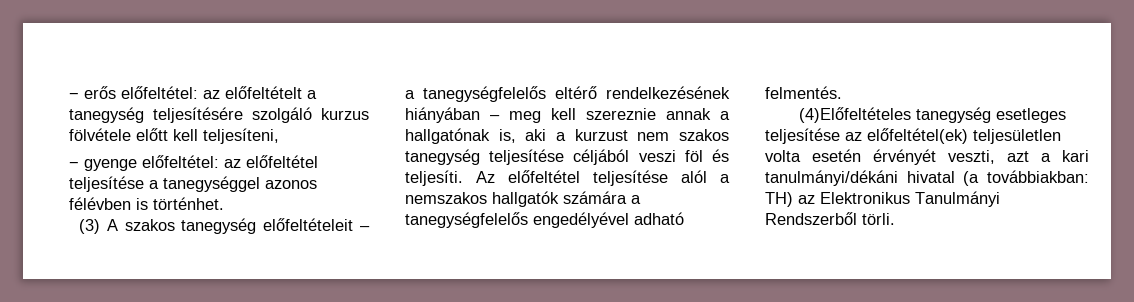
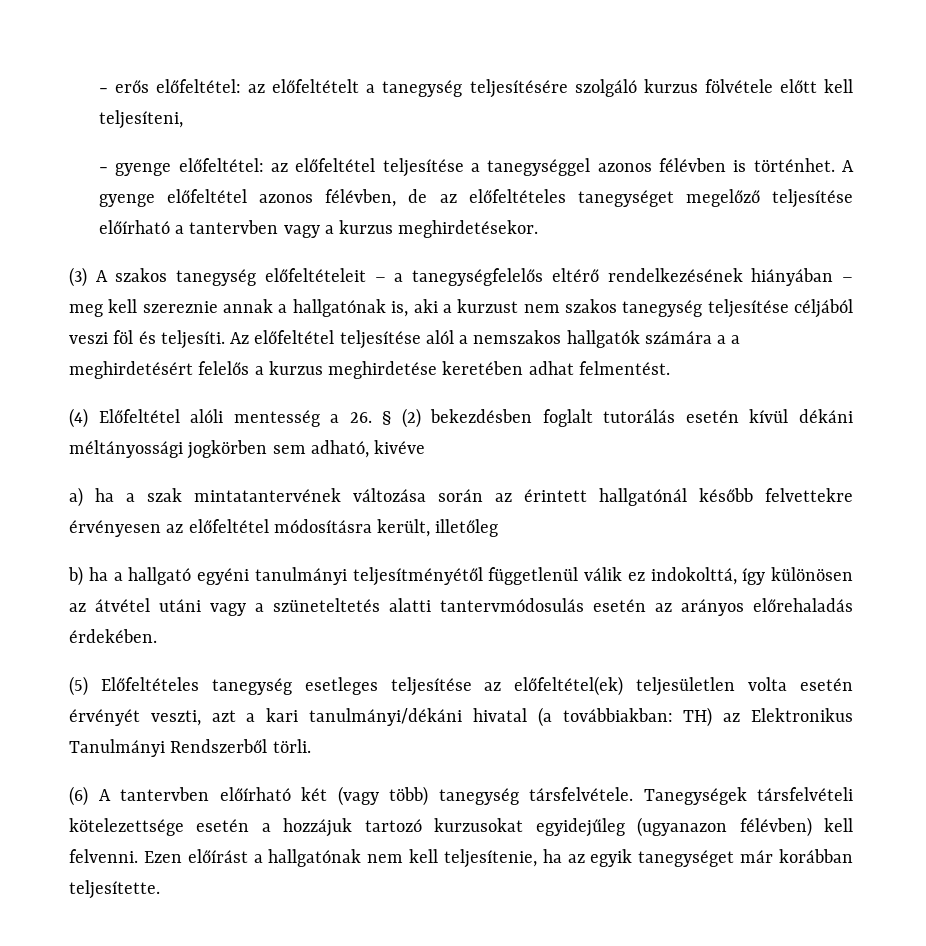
+ A gyenge előfeltétel azonos félévben, de az előfeltételes tanegységet megelőző teljesítése előírható a tantervben vagy a kurzus meghirdetésekor.
- Az előfeltétel teljesítése alól a nemszakos hallgatók számára a tanegységfelelős engedélyével adható felmentés.
- (4)Előfeltételes tanegység esetleges teljesítése az előfeltétel(ek) teljesületlen volta esetén érvényét veszti, azt a kari tanulmányi/dékáni hivatal (a továbbiakban: TH) az Elektronikus Tanulmányi Rendszerből törli.
+ Az előfeltétel teljesítése alól a nemszakos hallgatók számára a a meghirdetésért felelős a kurzus meghirdetése keretében adhat felmentést.
+ (4) Előfeltétel alóli mentesség a 26. § (2) bekezdésben foglalt tutorálás esetén kívül dékáni méltányossági jogkörben sem adható, kivéve
+ a) ha a szak mintatantervének változása során az érintett hallgatónál később felvettekre érvényesen az előfeltétel módosításra került, illetőleg
+ b) ha a hallgató egyéni tanulmányi teljesítményétől függetlenül válik ez indokolttá, így különösen az átvétel utáni vagy a szüneteltetés alatti tantervmódosulás esetén az arányos előrehaladás érdekében.
+ (5) Előfeltételes tanegység esetleges teljesítése az előfeltétel(ek) teljesületlen volta esetén érvényét veszti, azt a kari tanulmányi/dékáni hivatal (a továbbiakban: TH) az Elektronikus Tanulmányi Rendszerből törli.
+ (6) A tantervben előírható két (vagy több) tanegység társfelvétele. Tanegységek társfelvételi kötelezettsége esetén a hozzájuk tartozó kurzusokat egyidejűleg (ugyanazon félévben) kell felvenni. Ezen előírást a hallgatónak nem kell teljesítenie, ha az egyik tanegységet már korábban teljesítette.

